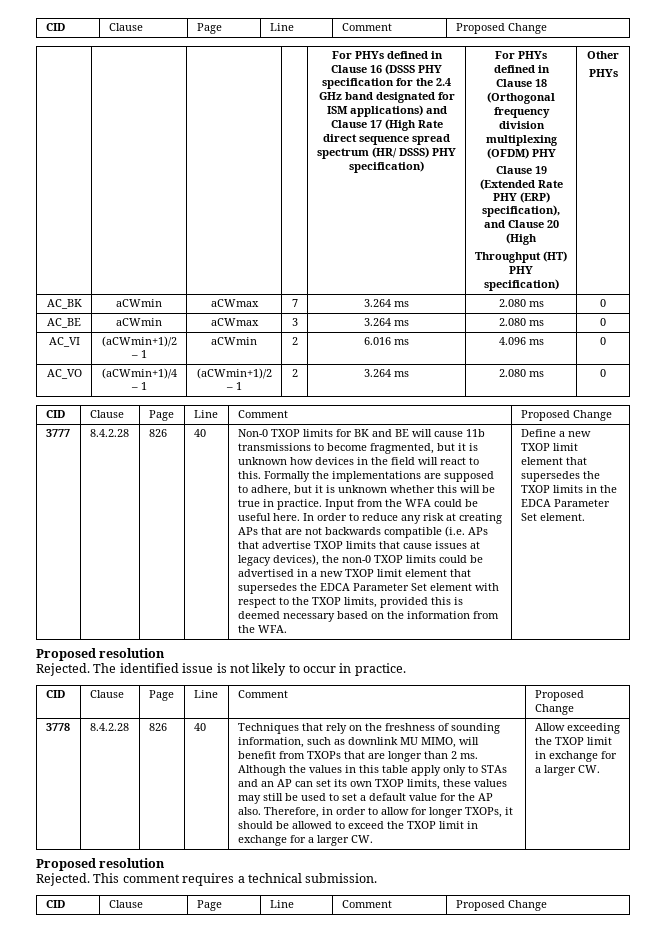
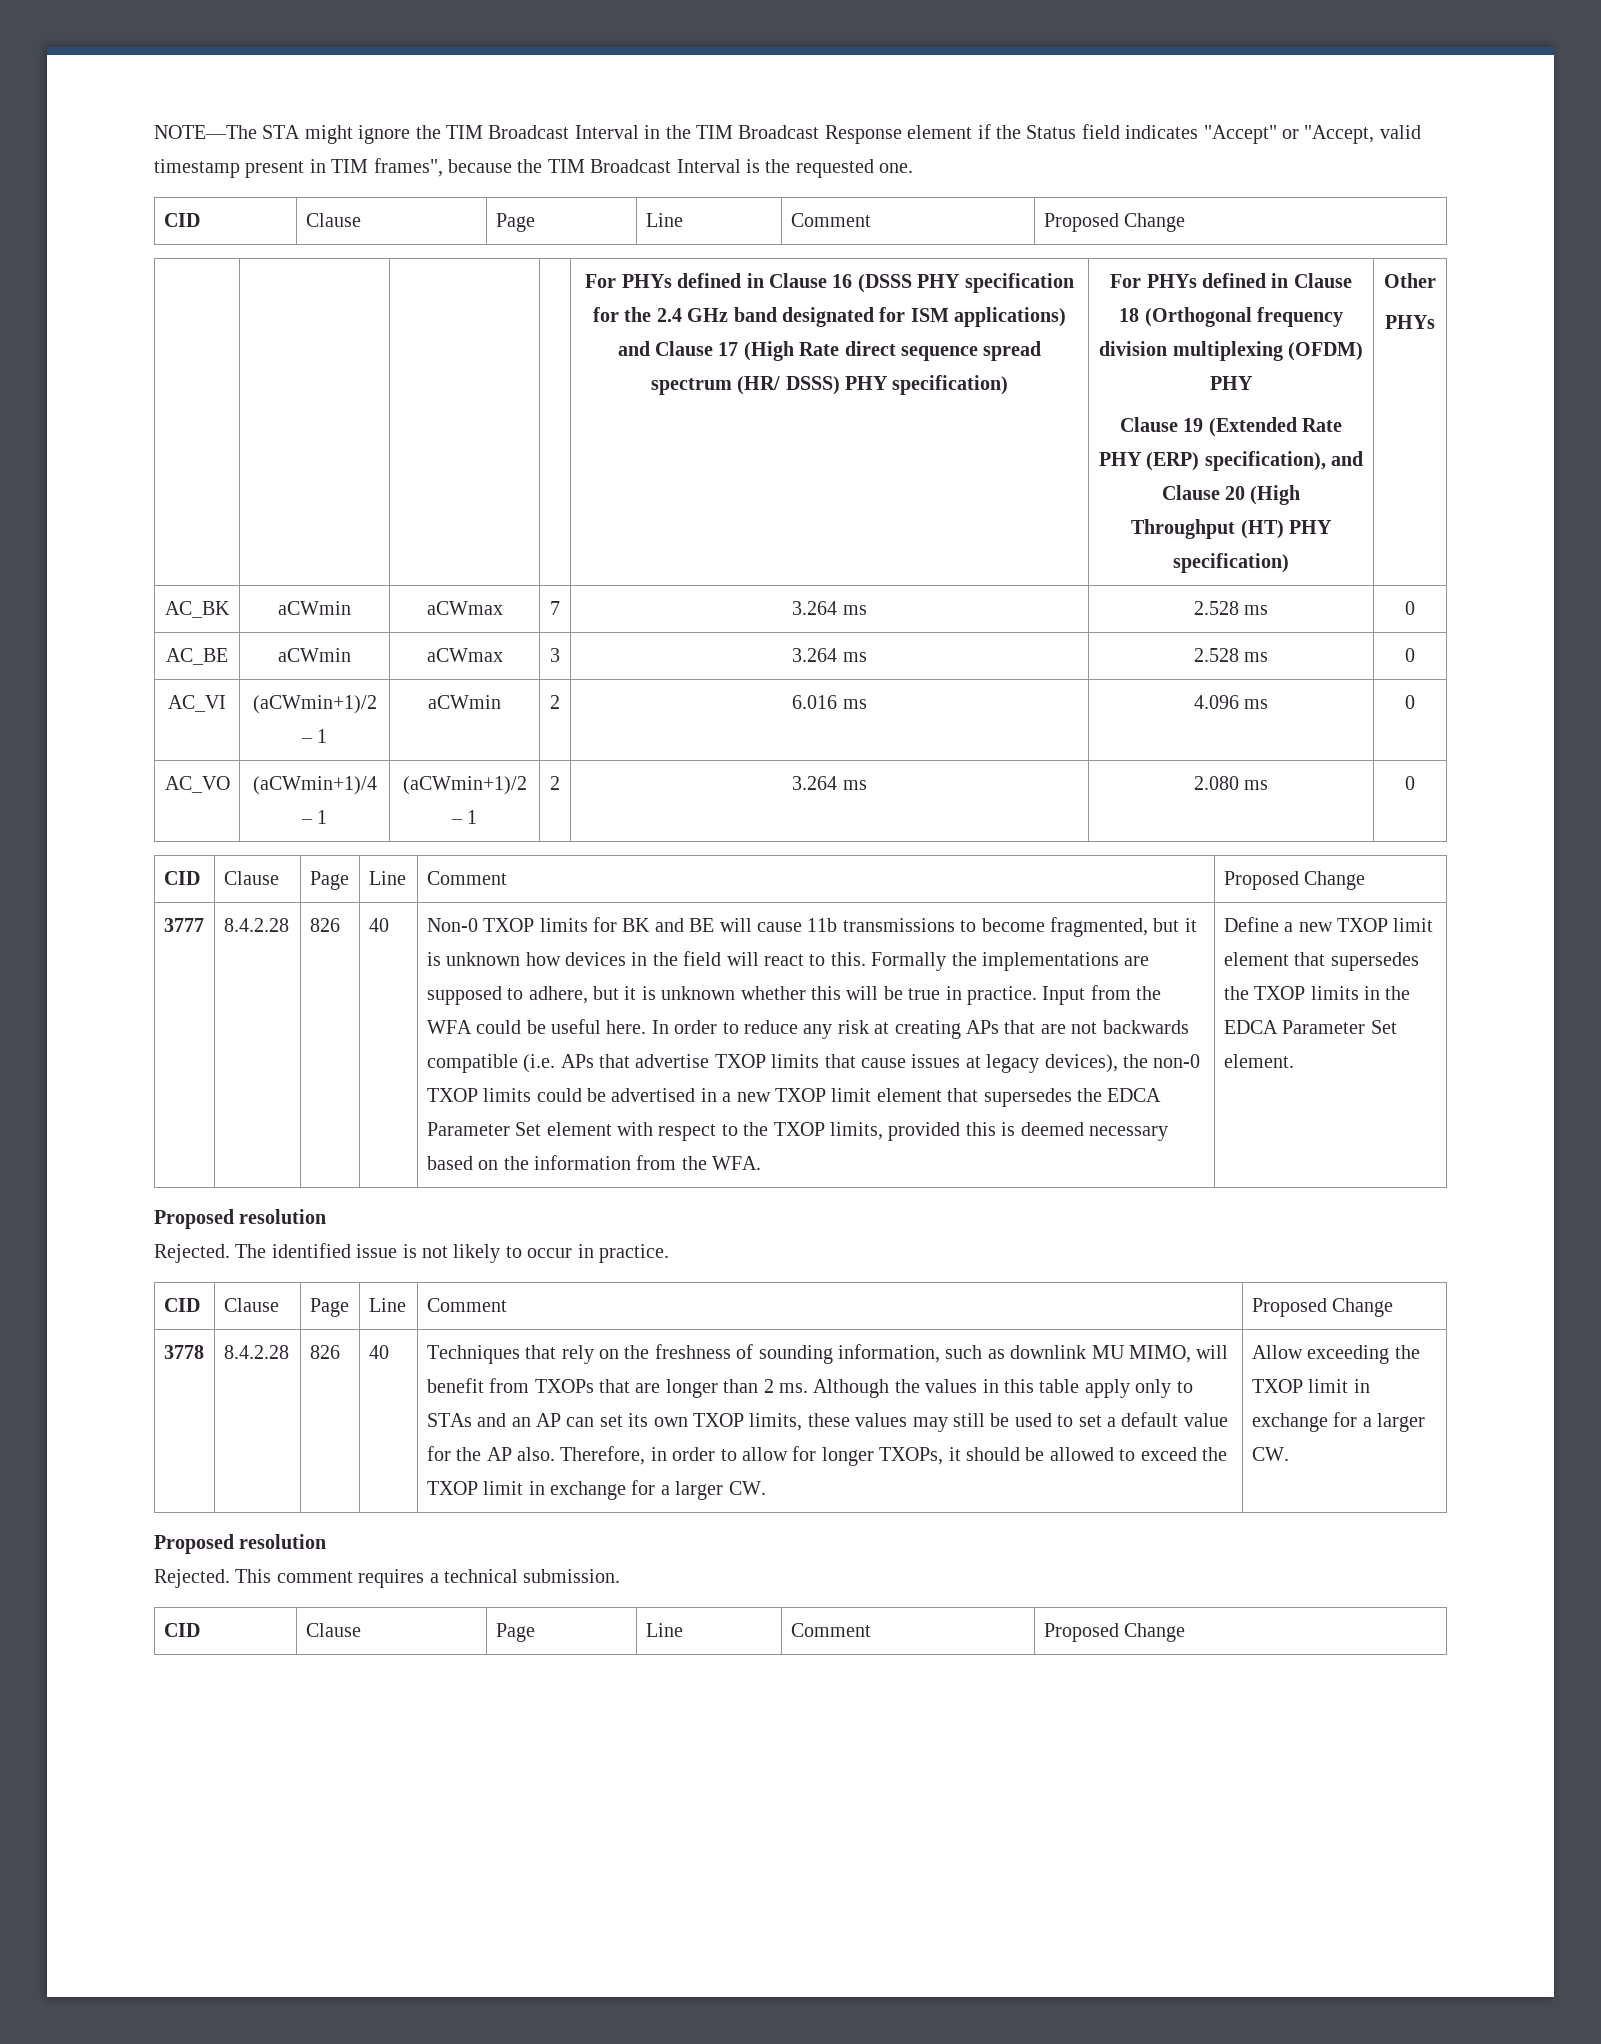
+ NOTE—The STA might ignore the TIM Broadcast Interval in the TIM Broadcast Response element if the Status field indicates "Accept" or "Accept, valid timestamp present in TIM frames", because the TIM Broadcast Interval is the requested one.
- AC_BK | aCWmin | aCWmax | 7 | 3.264 ms | 2.080 ms | 0
+ AC_BK | aCWmin | aCWmax | 7 | 3.264 ms | 2.528 ms | 0
- AC_BE | aCWmin | aCWmax | 3 | 3.264 ms | 2.080 ms | 0
+ AC_BE | aCWmin | aCWmax | 3 | 3.264 ms | 2.528 ms | 0

